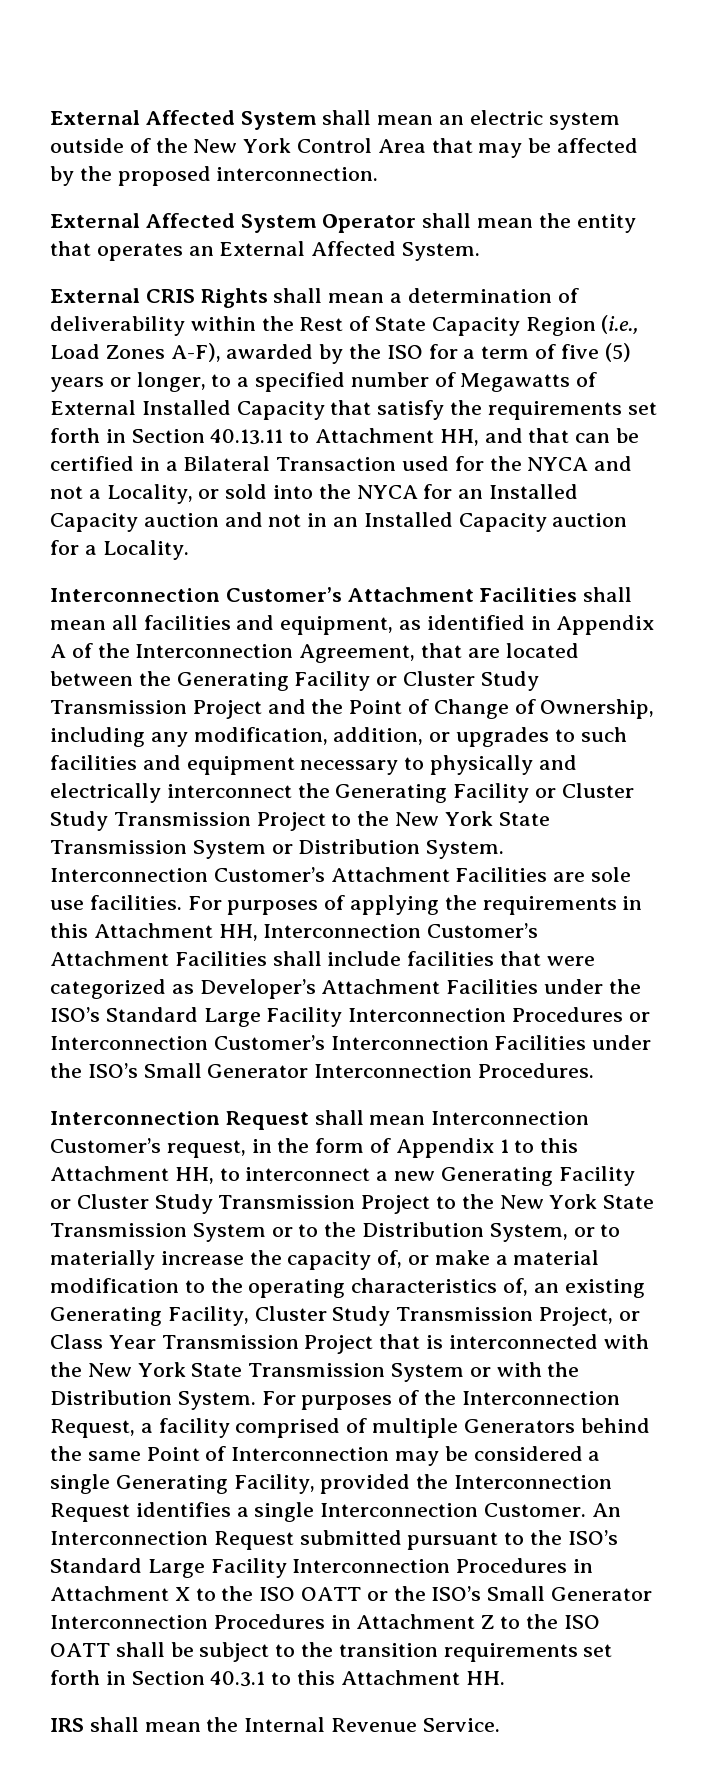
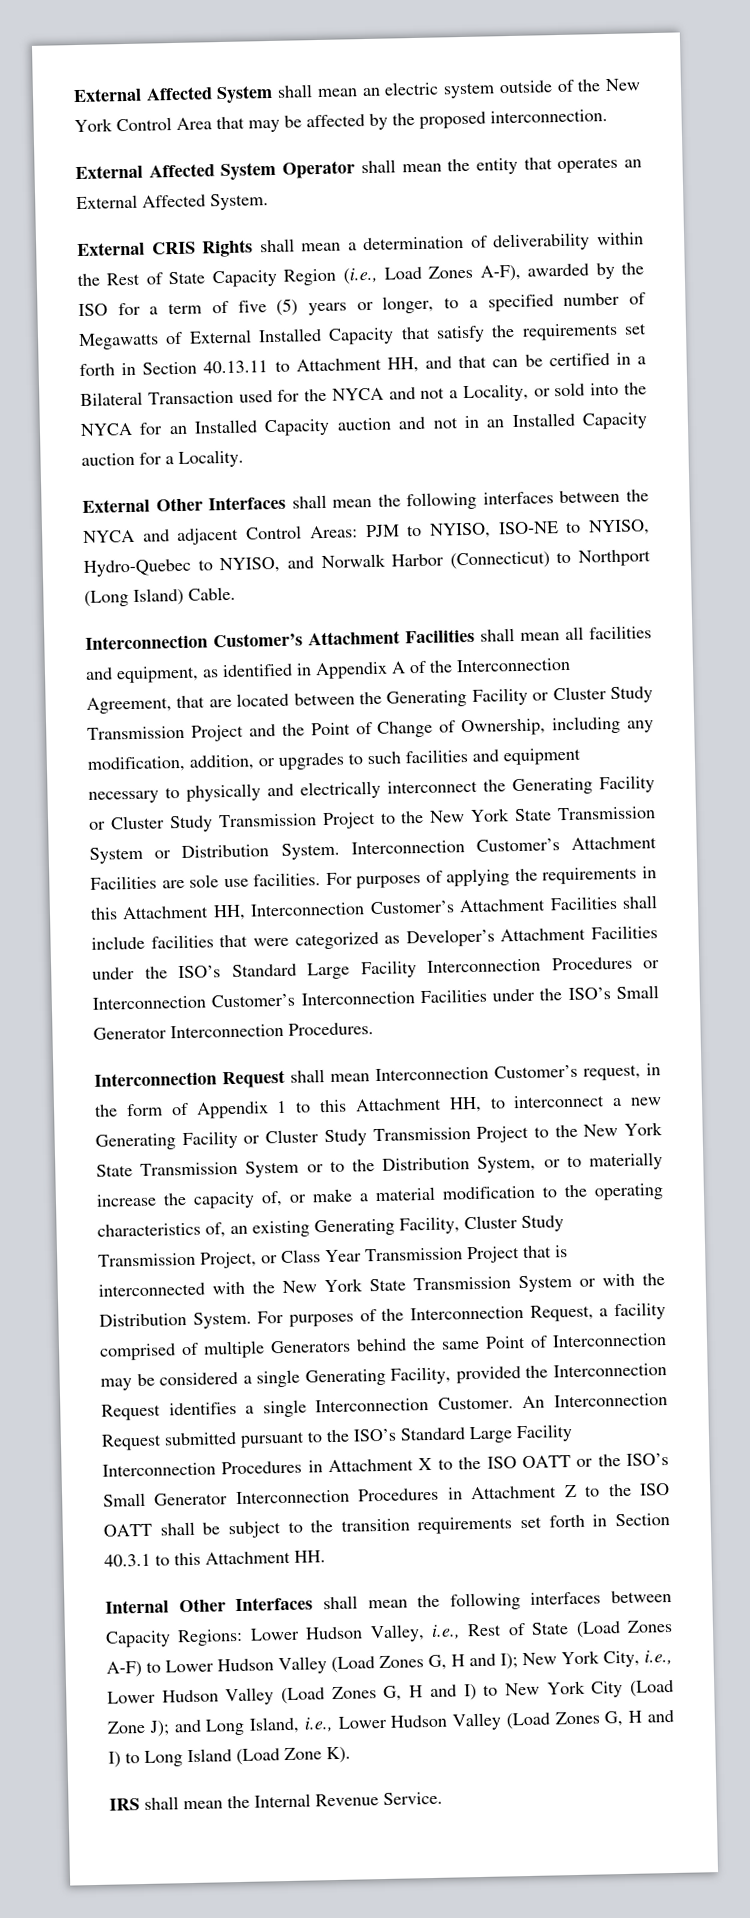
+ External Other Interfaces shall mean the following interfaces between the NYCA and adjacent Control Areas: PJM to NYISO, ISO-NE to NYISO, Hydro-Quebec to NYISO, and Norwalk Harbor (Connecticut) to Northport (Long Island) Cable.
+ Internal Other Interfaces shall mean the following interfaces between Capacity Regions: Lower Hudson Valley, i.e., Rest of State (Load Zones A-F) to Lower Hudson Valley (Load Zones G, H and I); New York City, i.e., Lower Hudson Valley (Load Zones G, H and I) to New York City (Load Zone J); and Long Island, i.e., Lower Hudson Valley (Load Zones G, H and I) to Long Island (Load Zone K).

